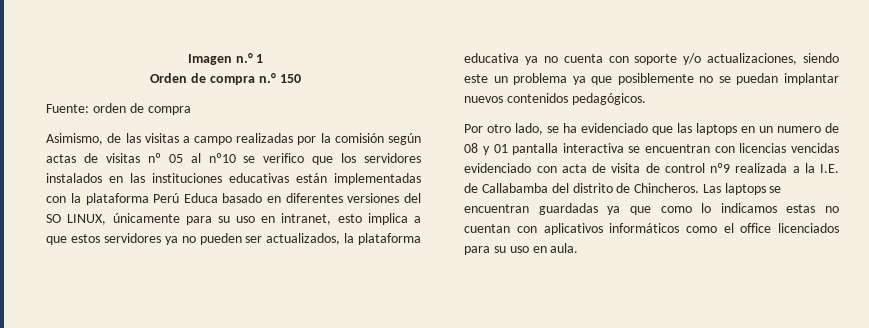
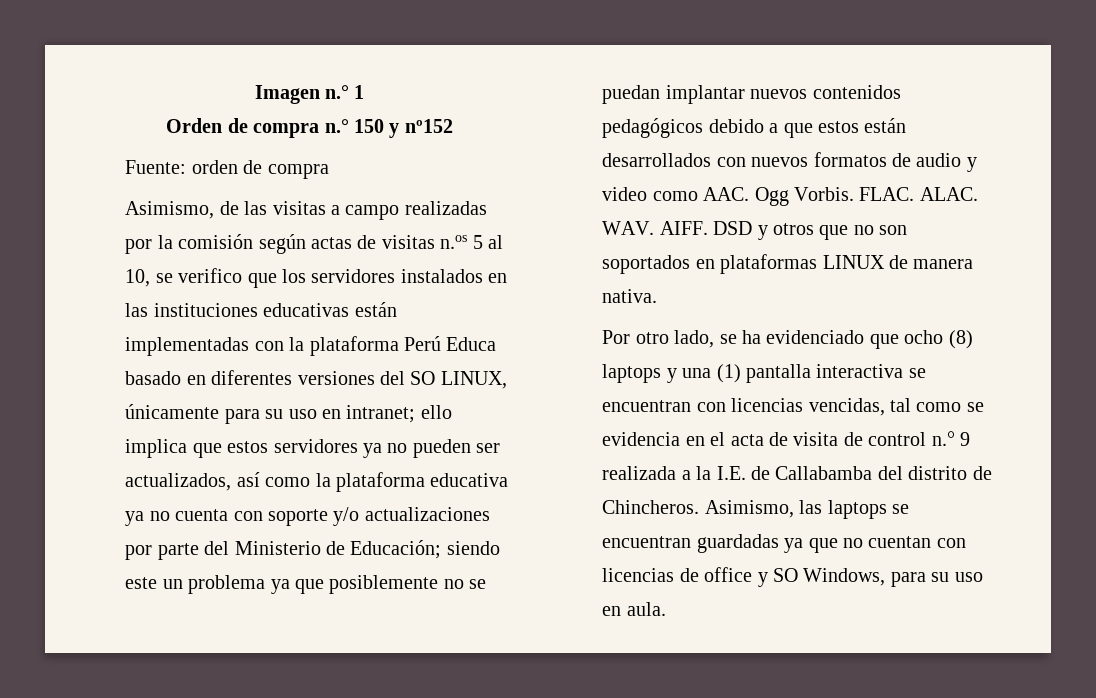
- Orden de compra n.° 150
+ Orden de compra n.° 150 y nº152
- Asimismo, de las visitas a campo realizadas por la comisión según actas de visitas nº 05 al nº10 se verifico que los servidores instalados en las instituciones educativas están implementadas con la plataforma Perú Educa basado en diferentes versiones del SO LINUX, únicamente para su uso en intranet, esto implica a que estos servidores ya no pueden ser actualizados, la plataforma educativa ya no cuenta con soporte y/o actualizaciones, siendo este un problema ya que posiblemente no se puedan implantar nuevos contenidos pedagógicos.
+ Asimismo, de las visitas a campo realizadas por la comisión según actas de visitas n.os 5 al 10, se verifico que los servidores instalados en las instituciones educativas están implementadas con la plataforma Perú Educa basado en diferentes versiones del SO LINUX, únicamente para su uso en intranet; ello implica que estos servidores ya no pueden ser actualizados, así como la plataforma educativa ya no cuenta con soporte y/o actualizaciones por parte del Ministerio de Educación; siendo este un problema ya que posiblemente no se puedan implantar nuevos contenidos pedagógicos debido a que estos están desarrollados con nuevos formatos de audio y video como AAC. Ogg Vorbis. FLAC. ALAC. WAV. AIFF. DSD y otros que no son soportados en plataformas LINUX de manera nativa.
- Por otro lado, se ha evidenciado que las laptops en un numero de 08 y 01 pantalla interactiva se encuentran con licencias vencidas evidenciado con acta de visita de control nº9 realizada a la I.E. de Callabamba del distrito de Chincheros.
+ Por otro lado, se ha evidenciado que ocho (8) laptops y una (1) pantalla interactiva se encuentran con licencias vencidas, tal como se evidencia en el acta de visita de control n.° 9 realizada a la I.E. de Callabamba del distrito de Chincheros.
- Las laptops se encuentran guardadas ya que como lo indicamos estas no cuentan con aplicativos informáticos como el office licenciados para su uso en aula.
+ Asimismo, las laptops se encuentran guardadas ya que no cuentan con licencias de office y SO Windows, para su uso en aula.

